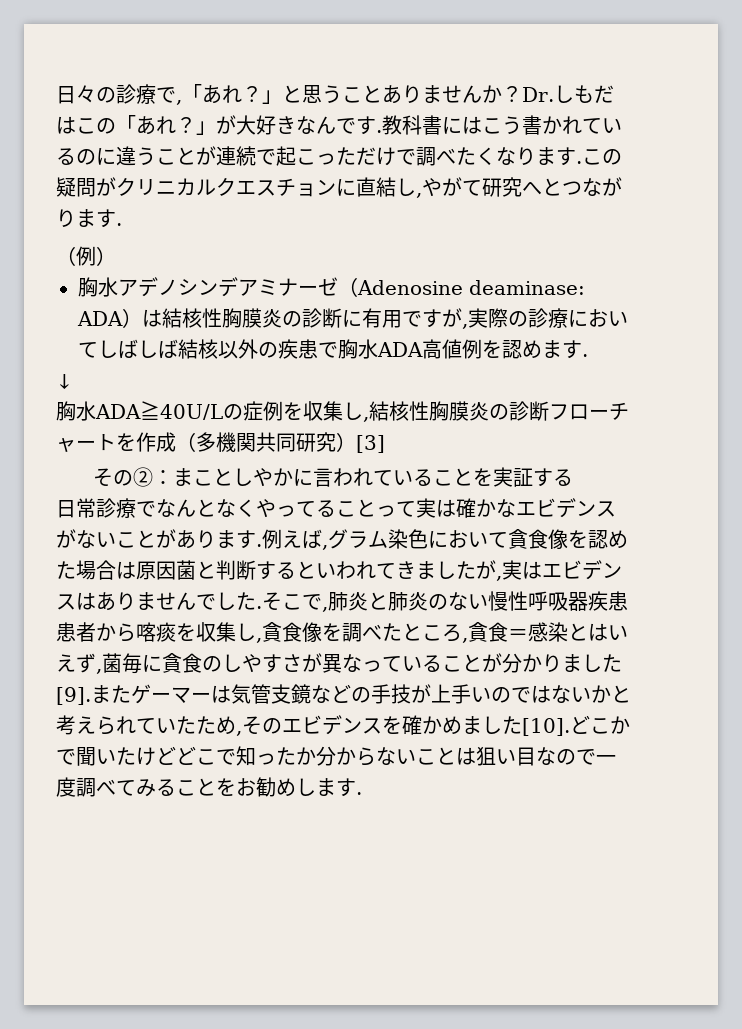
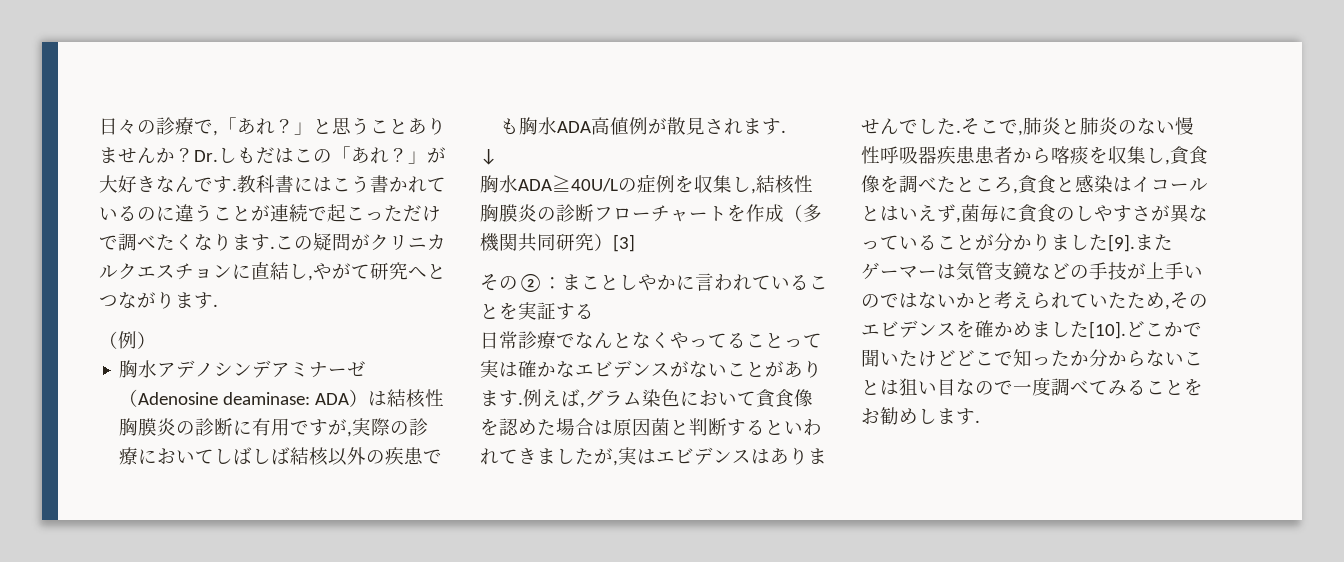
- 胸水アデノシンデアミナーゼ（Adenosine deaminase: ADA）は結核性胸膜炎の診断に有用ですが,実際の診療においてしばしば結核以外の疾患で胸水ADA高値例を認めます.
+ 胸水アデノシンデアミナーゼ（Adenosine deaminase: ADA）は結核性胸膜炎の診断に有用ですが,実際の診療においてしばしば結核以外の疾患でも胸水ADA高値例が散見されます.
- そこで,肺炎と肺炎のない慢性呼吸器疾患患者から喀痰を収集し,貪食像を調べたところ,貪食＝感染とはいえず,菌毎に貪食のしやすさが異なっていることが分かりました[9].
+ そこで,肺炎と肺炎のない慢性呼吸器疾患患者から喀痰を収集し,貪食像を調べたところ,貪食と感染はイコールとはいえず,菌毎に貪食のしやすさが異なっていることが分かりました[9].

